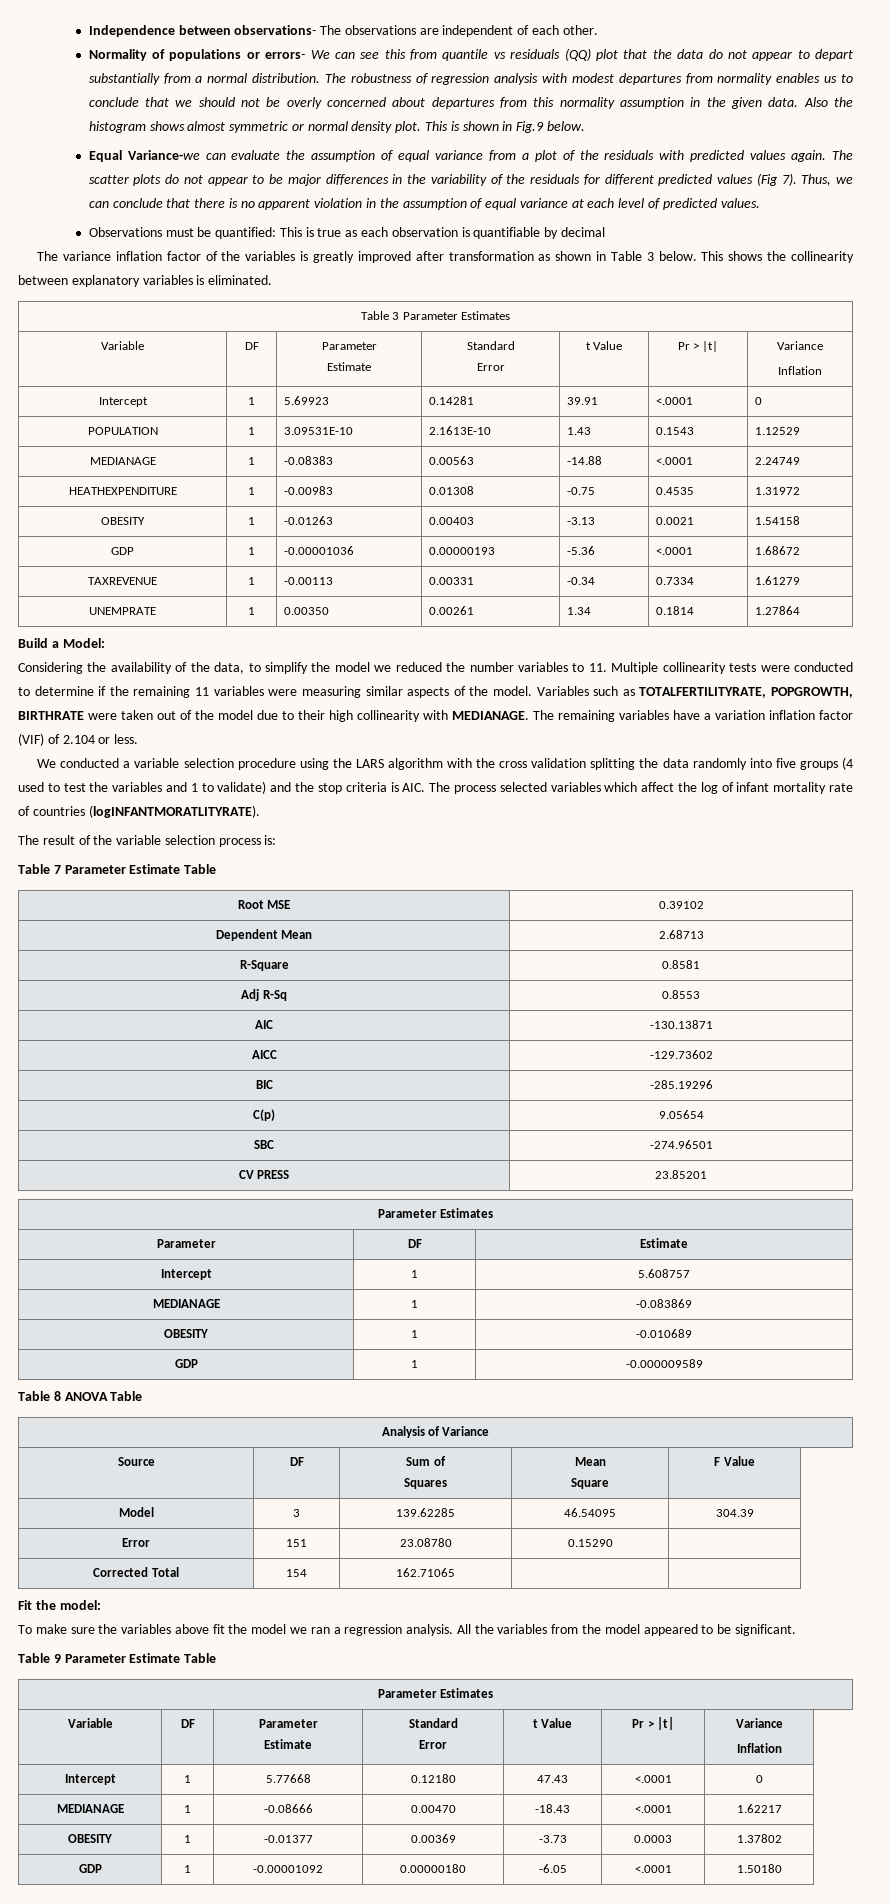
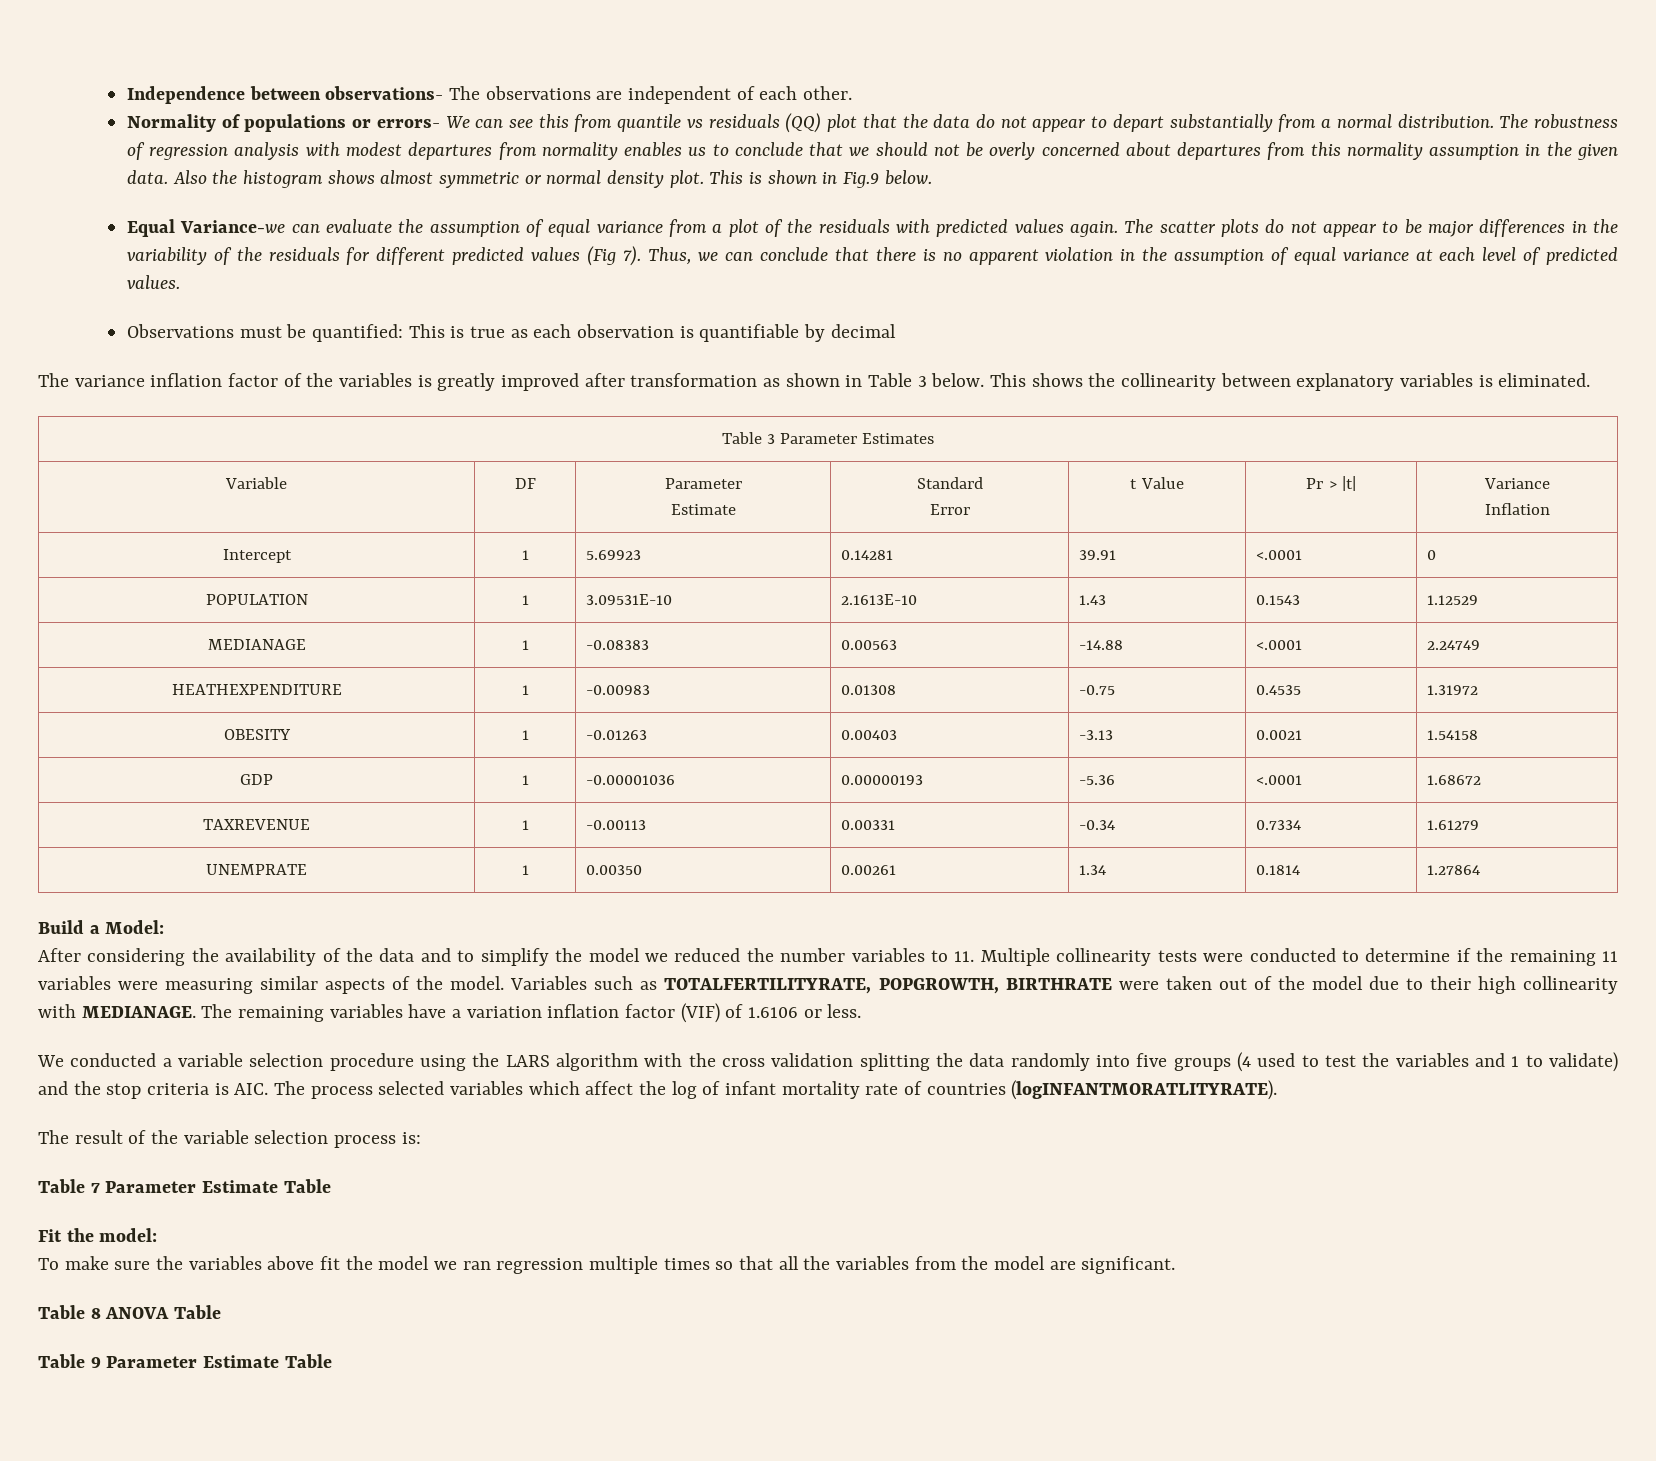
- Considering the availability of the data, to simplify the model we reduced the number variables to 11. Multiple collinearity tests were conducted to determine if the remaining 11 variables were measuring similar aspects of the model.
+ After considering the availability of the data and to simplify the model we reduced the number variables to 11. Multiple collinearity tests were conducted to determine if the remaining 11 variables were measuring similar aspects of the model.
- The remaining variables have a variation inflation factor (VIF) of 2.104 or less.
+ The remaining variables have a variation inflation factor (VIF) of 1.6106 or less.
- Root MSE | 0.39102
- Dependent Mean | 2.68713
- R-Square | 0.8581
- Adj R-Sq | 0.8553
- AIC | -130.13871
- AICC | -129.73602
- BIC | -285.19296
- C(p) | 9.05654
- SBC | -274.96501
- CV PRESS | 23.85201
- Parameter Estimates
- Parameter | DF | Estimate
- Intercept | 1 | 5.608757
- MEDIANAGE | 1 | -0.083869
- OBESITY | 1 | -0.010689
- GDP | 1 | -0.000009589
- Table 8 ANOVA Table
- Analysis of Variance
- Source | DF | Sum of
- Squares | Mean
- Square | F Value
- Model | 3 | 139.62285 | 46.54095 | 304.39
- Error | 151 | 23.08780 | 0.15290 |
- Corrected Total | 154 | 162.71065 | |
- To make sure the variables above fit the model we ran a regression analysis. All the variables from the model appeared to be significant.
+ To make sure the variables above fit the model we ran regression multiple times so that all the variables from the model are significant.
+ Table 8 ANOVA Table
  Table 9 Parameter Estimate Table
- Parameter Estimates
- Variable | DF | Parameter
- Estimate | Standard
- Error | t Value | Pr > |t| | Variance
- Inflation
- Intercept | 1 | 5.77668 | 0.12180 | 47.43 | <.0001 | 0
- MEDIANAGE | 1 | -0.08666 | 0.00470 | -18.43 | <.0001 | 1.62217
- OBESITY | 1 | -0.01377 | 0.00369 | -3.73 | 0.0003 | 1.37802
- GDP | 1 | -0.00001092 | 0.00000180 | -6.05 | <.0001 | 1.50180

